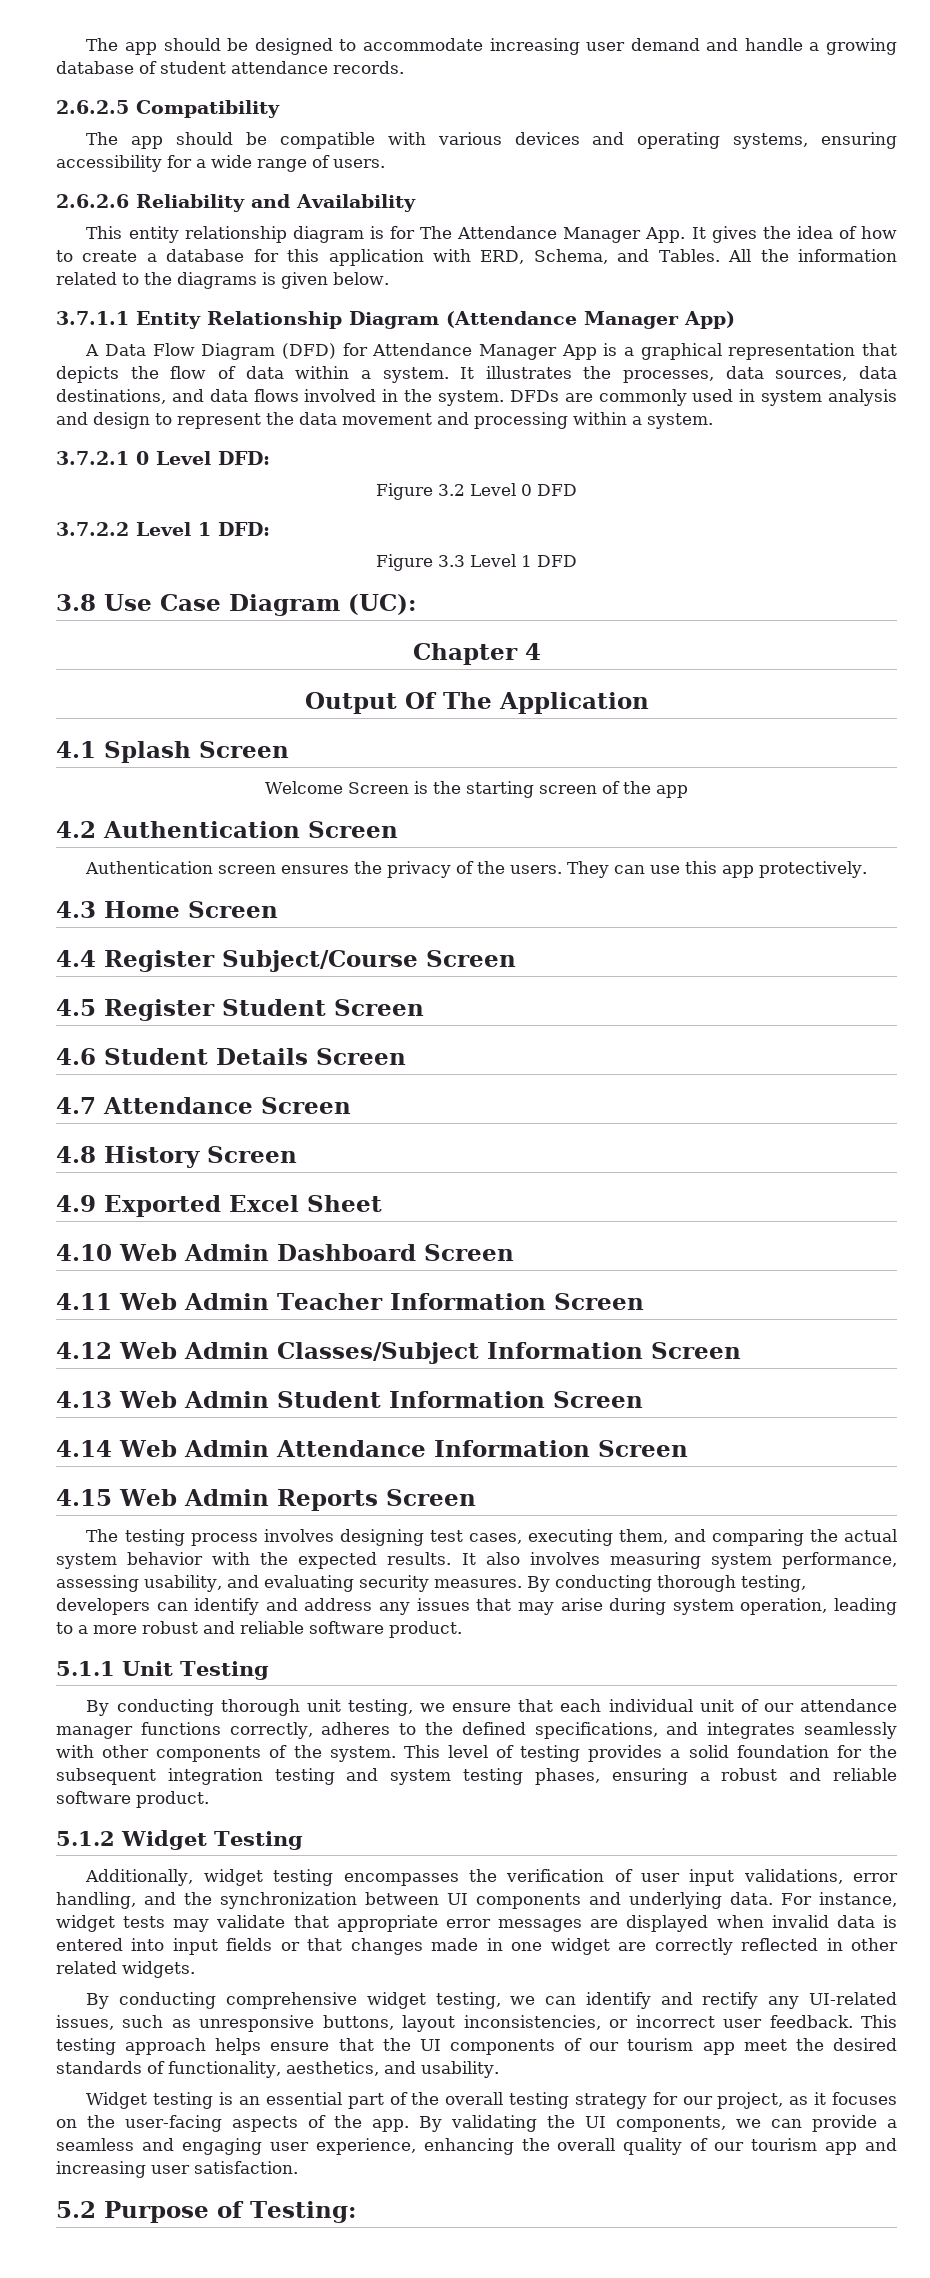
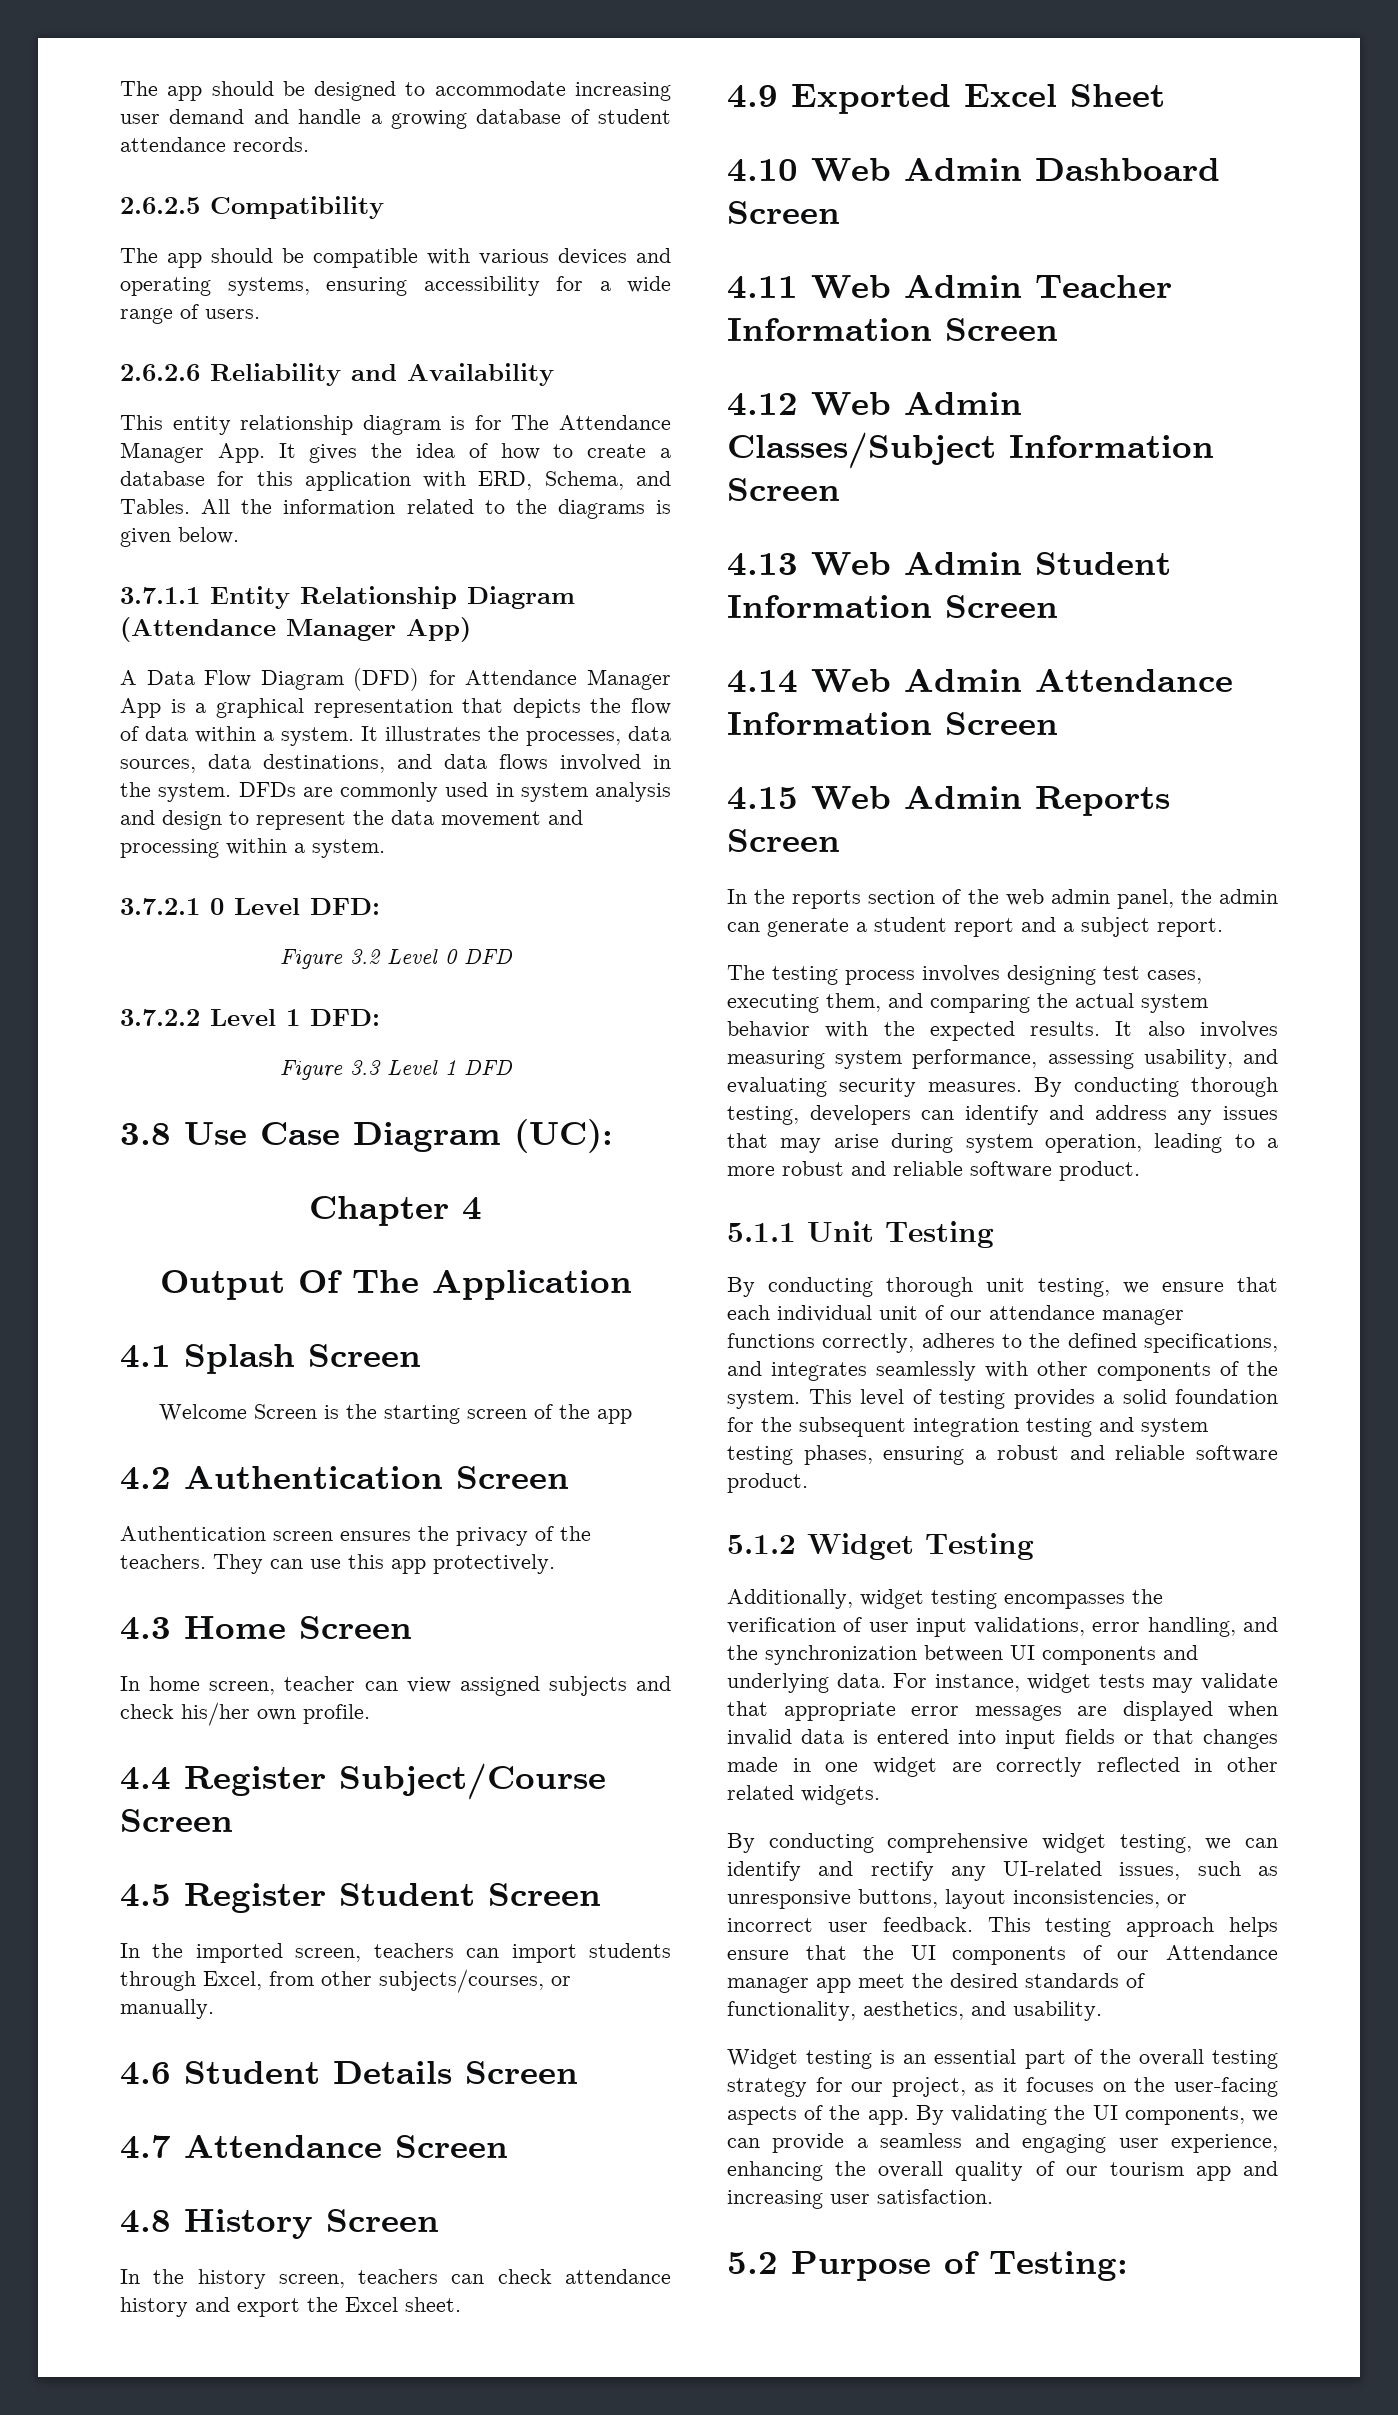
- Authentication screen ensures the privacy of the users.
+ Authentication screen ensures the privacy of the teachers.
+ In home screen, teacher can view assigned subjects and check his/her own profile.
+ In the imported screen, teachers can import students through Excel, from other subjects/courses, or manually.
+ In the history screen, teachers can check attendance history and export the Excel sheet.
+ In the reports section of the web admin panel, the admin can generate a student report and a subject report.
- This testing approach helps ensure that the UI components of our tourism app meet the desired standards of functionality, aesthetics, and usability.
+ This testing approach helps ensure that the UI components of our Attendance manager app meet the desired standards of functionality, aesthetics, and usability.

